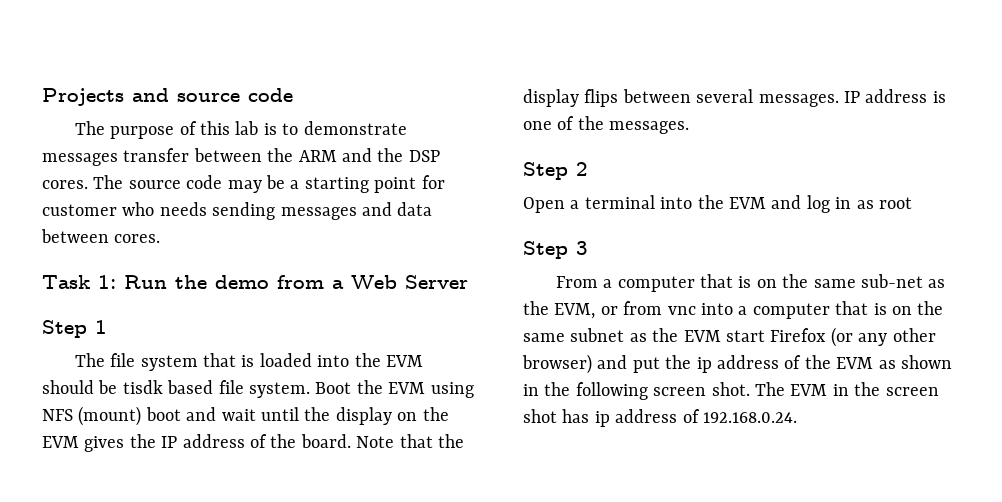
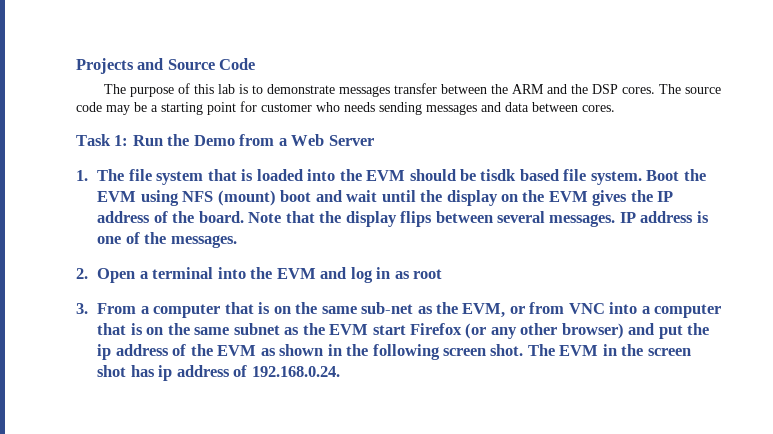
- Projects and source code
+ Projects and Source Code
- Task 1: Run the demo from a Web Server
+ Task 1: Run the Demo from a Web Server
- Step 1
- The file system that is loaded into the EVM should be tisdk based file system.
+ 1. The file system that is loaded into the EVM should be tisdk based file system.
- Step 2
- Open a terminal into the EVM and log in as root
+ 2. Open a terminal into the EVM and log in as root
- Step 3
- From a computer that is on the same sub-net as the EVM, or from vnc into a computer that is on the same subnet as the EVM start Firefox (or any other browser) and put the ip address of the EVM as shown in the following screen shot.
+ 3. From a computer that is on the same sub-net as the EVM, or from VNC into a computer that is on the same subnet as the EVM start Firefox (or any other browser) and put the ip address of the EVM as shown in the following screen shot.

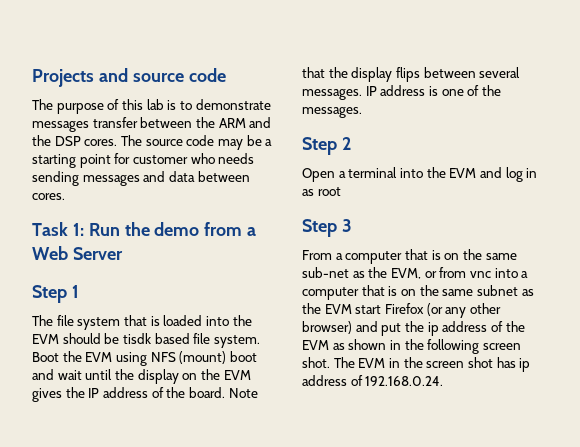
- Projects and Source Code
+ Projects and source code
- Task 1: Run the Demo from a Web Server
+ Task 1: Run the demo from a Web Server
- 1. The file system that is loaded into the EVM should be tisdk based file system.
+ Step 1
+ The file system that is loaded into the EVM should be tisdk based file system.
- 2. Open a terminal into the EVM and log in as root
+ Step 2
+ Open a terminal into the EVM and log in as root
- 3. From a computer that is on the same sub-net as the EVM, or from VNC into a computer that is on the same subnet as the EVM start Firefox (or any other browser) and put the ip address of the EVM as shown in the following screen shot.
+ Step 3
+ From a computer that is on the same sub-net as the EVM, or from vnc into a computer that is on the same subnet as the EVM start Firefox (or any other browser) and put the ip address of the EVM as shown in the following screen shot.

